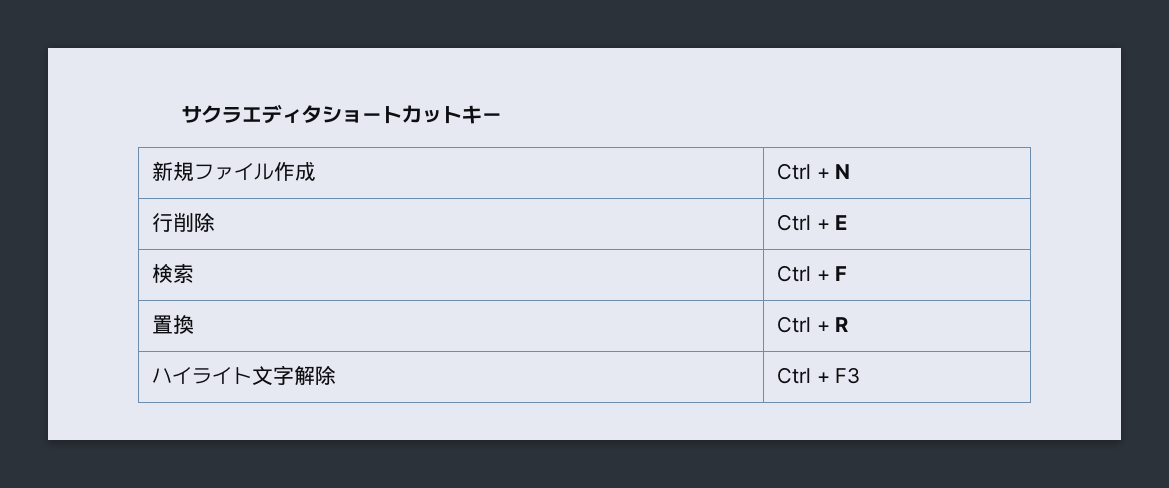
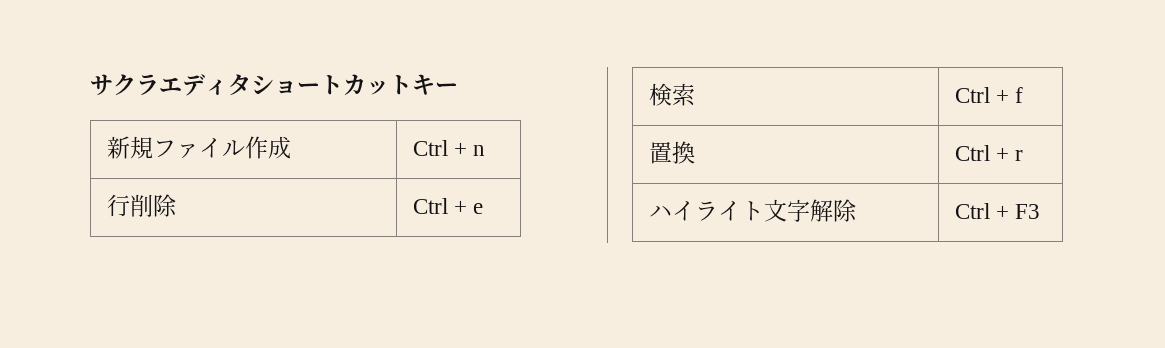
- 新規ファイル作成 | Ctrl + N
+ 新規ファイル作成 | Ctrl + n
- 行削除 | Ctrl + E
+ 行削除 | Ctrl + e
- 検索 | Ctrl + F
+ 検索 | Ctrl + f
- 置換 | Ctrl + R
+ 置換 | Ctrl + r

